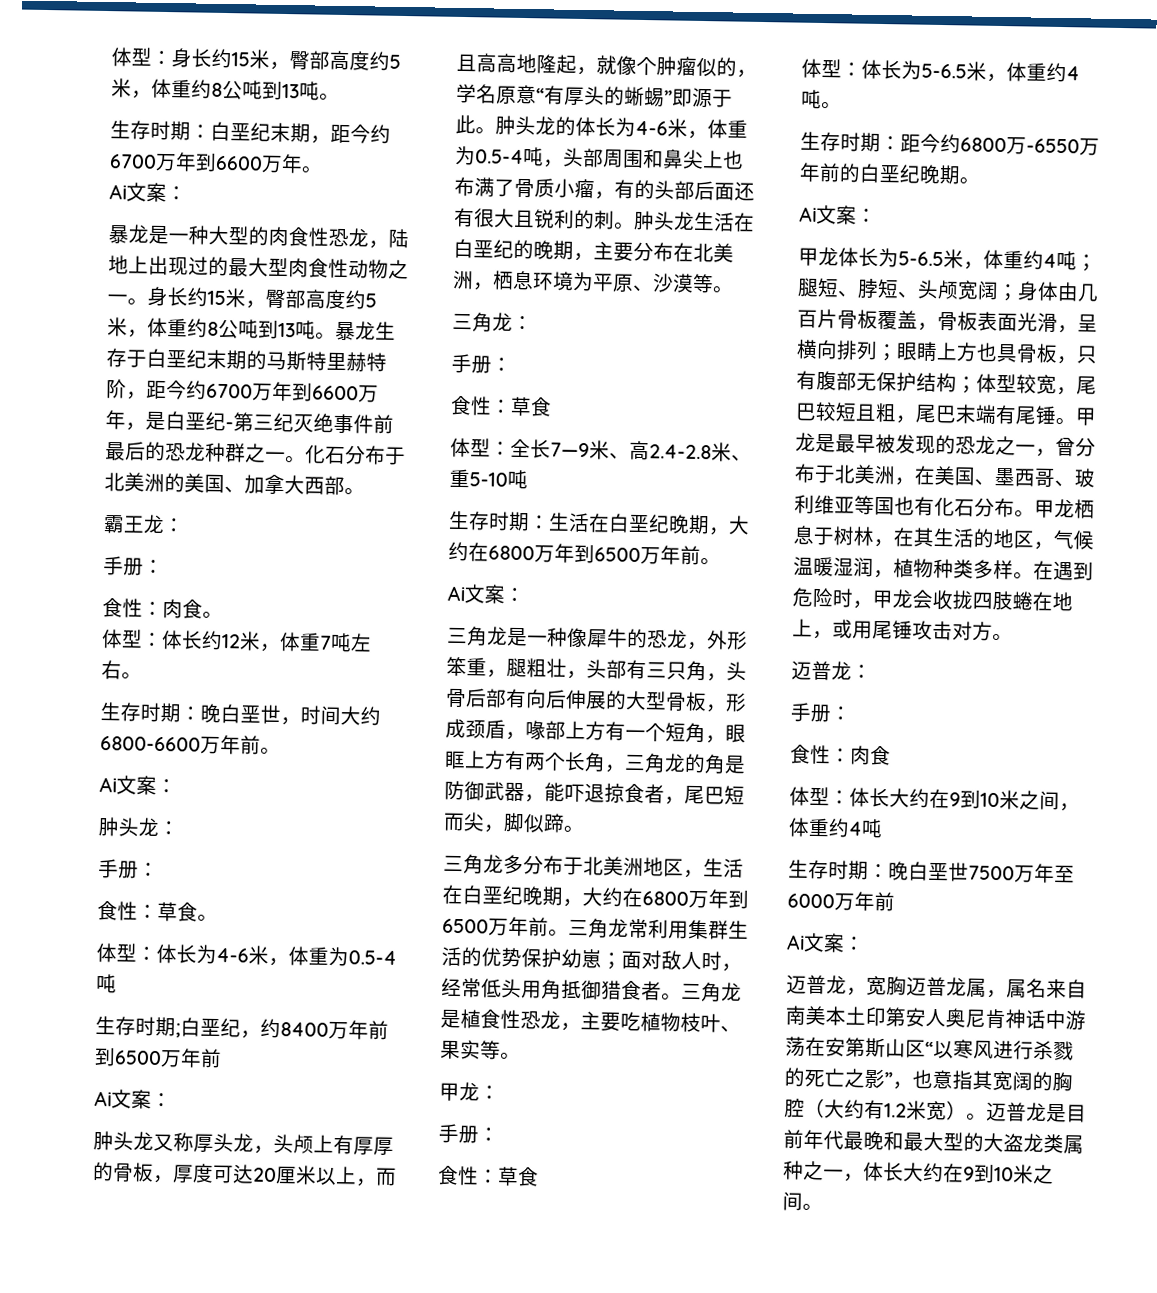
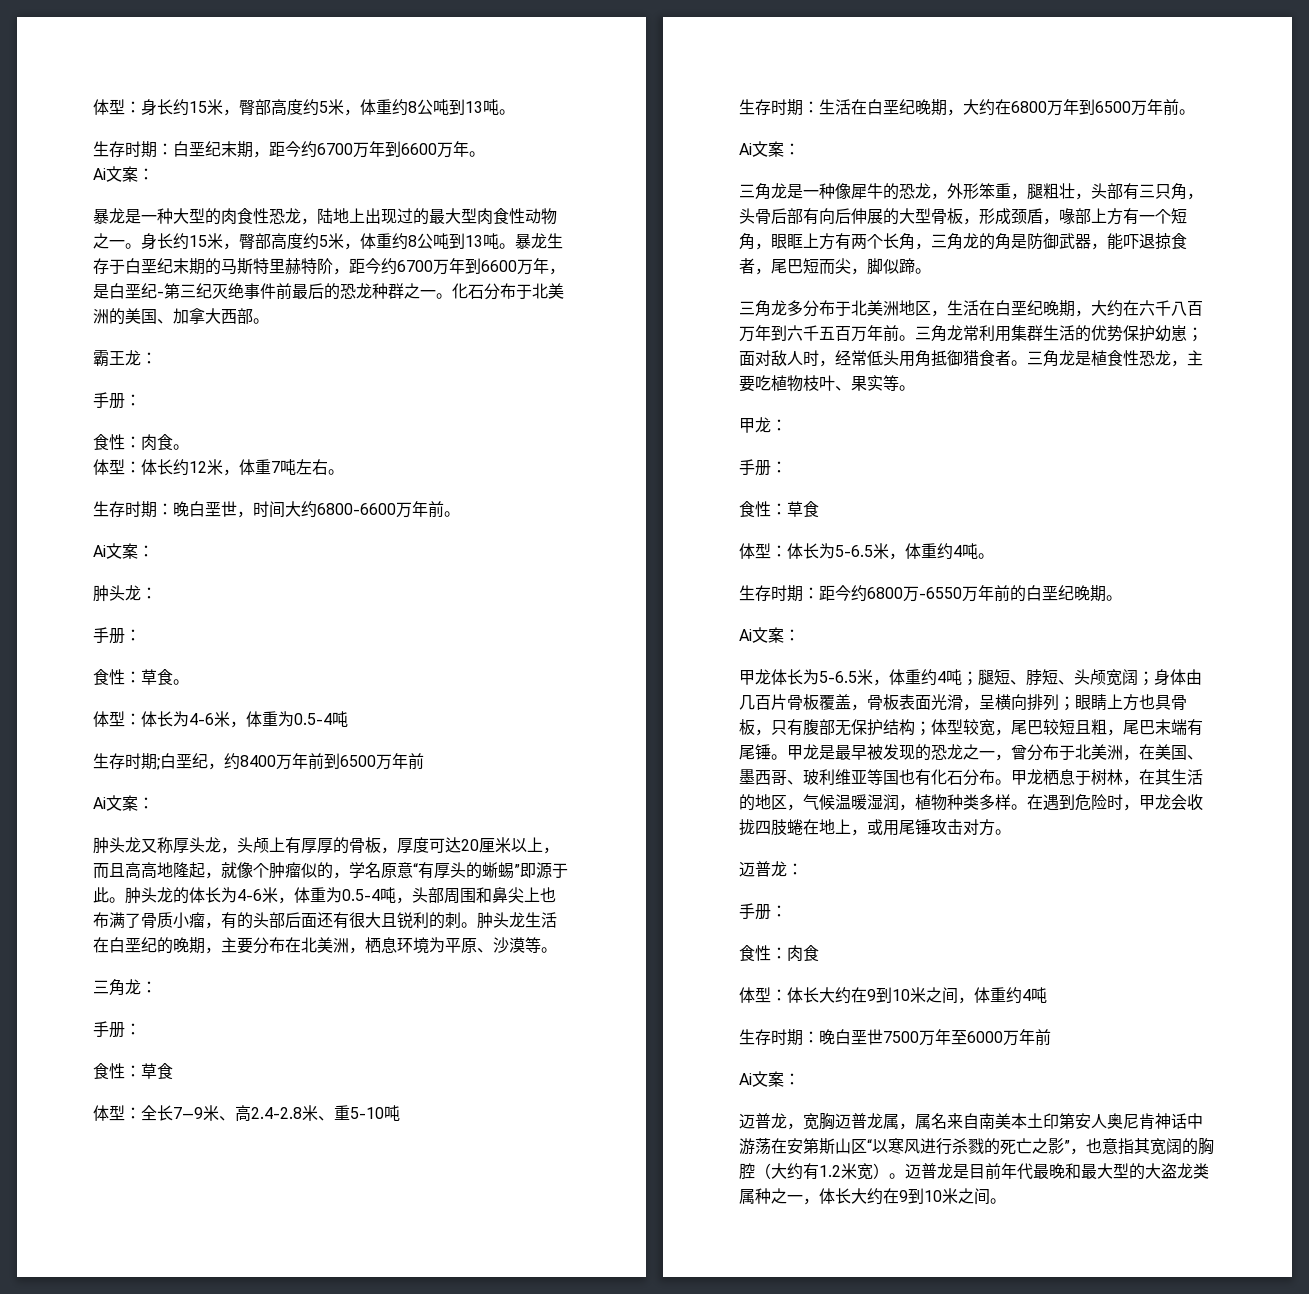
- 三角龙多分布于北美洲地区，生活在白垩纪晚期，大约在6800万年到6500万年前。
+ 三角龙多分布于北美洲地区，生活在白垩纪晚期，大约在六千八百万年到六千五百万年前。

